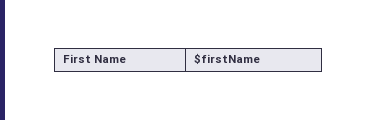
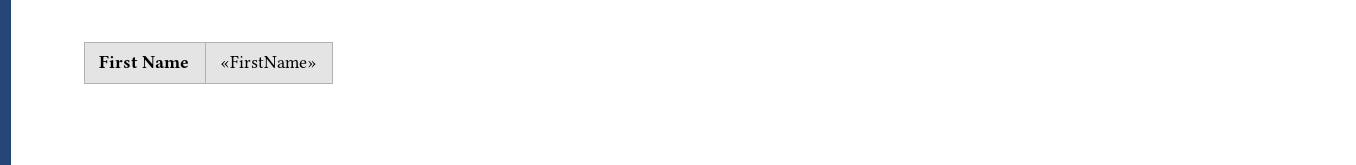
- First Name | $firstName
+ First Name | «FirstName»

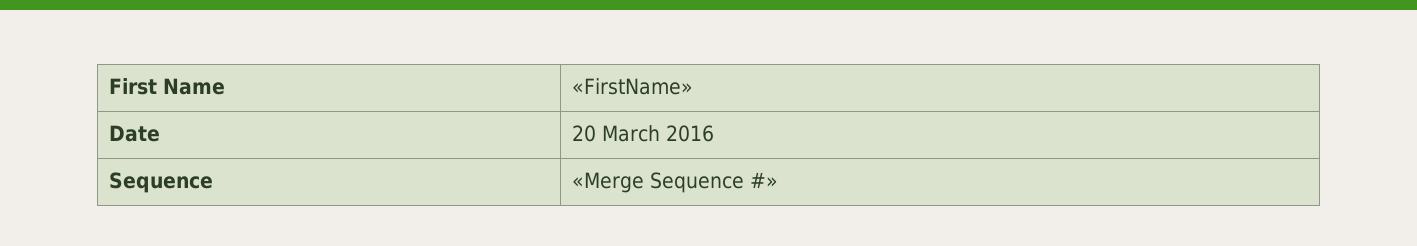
+ Date | 20 March 2016
+ Sequence | «Merge Sequence #»

